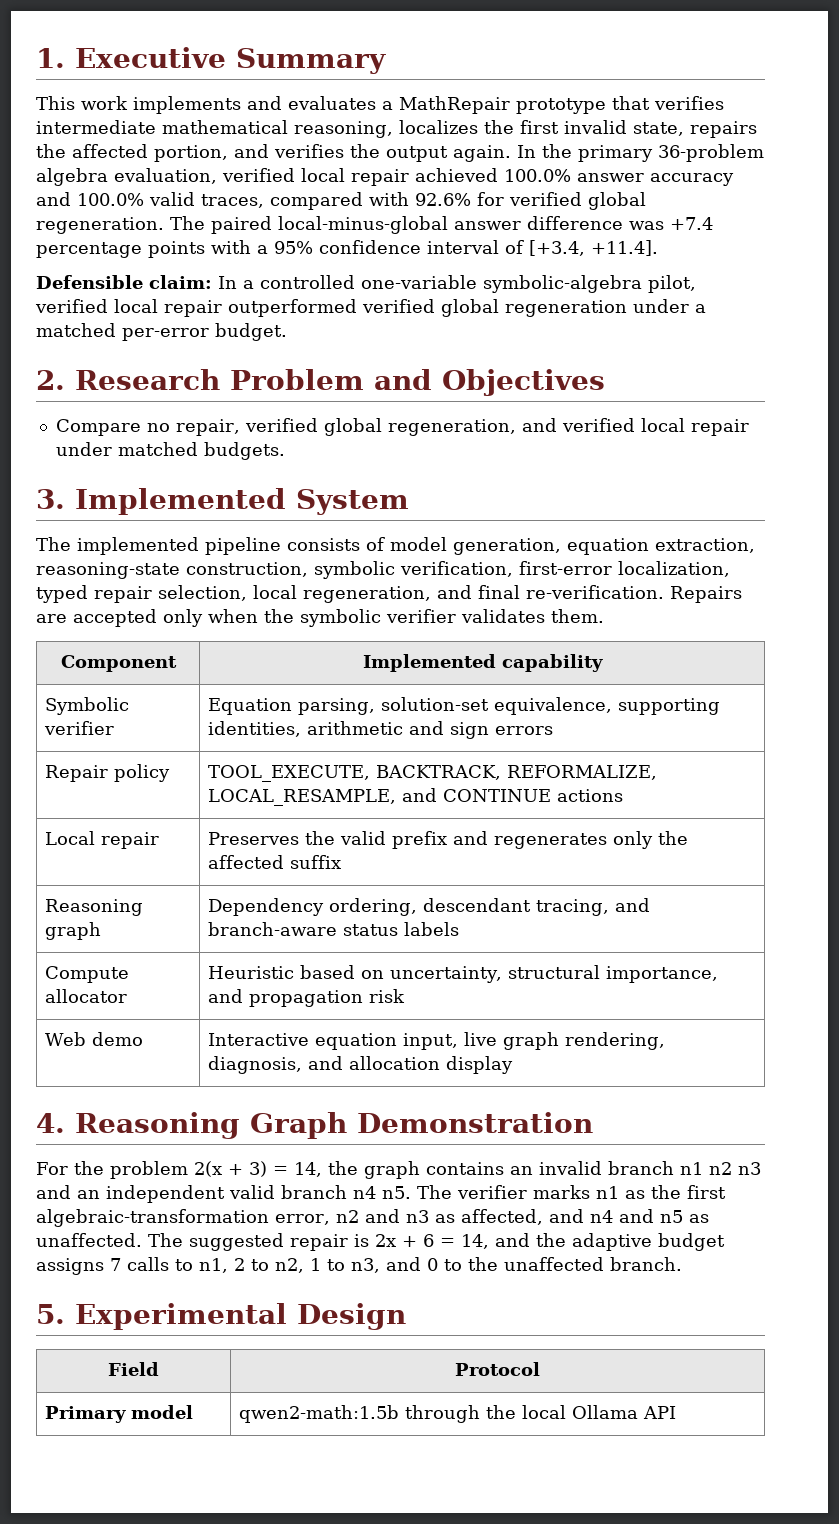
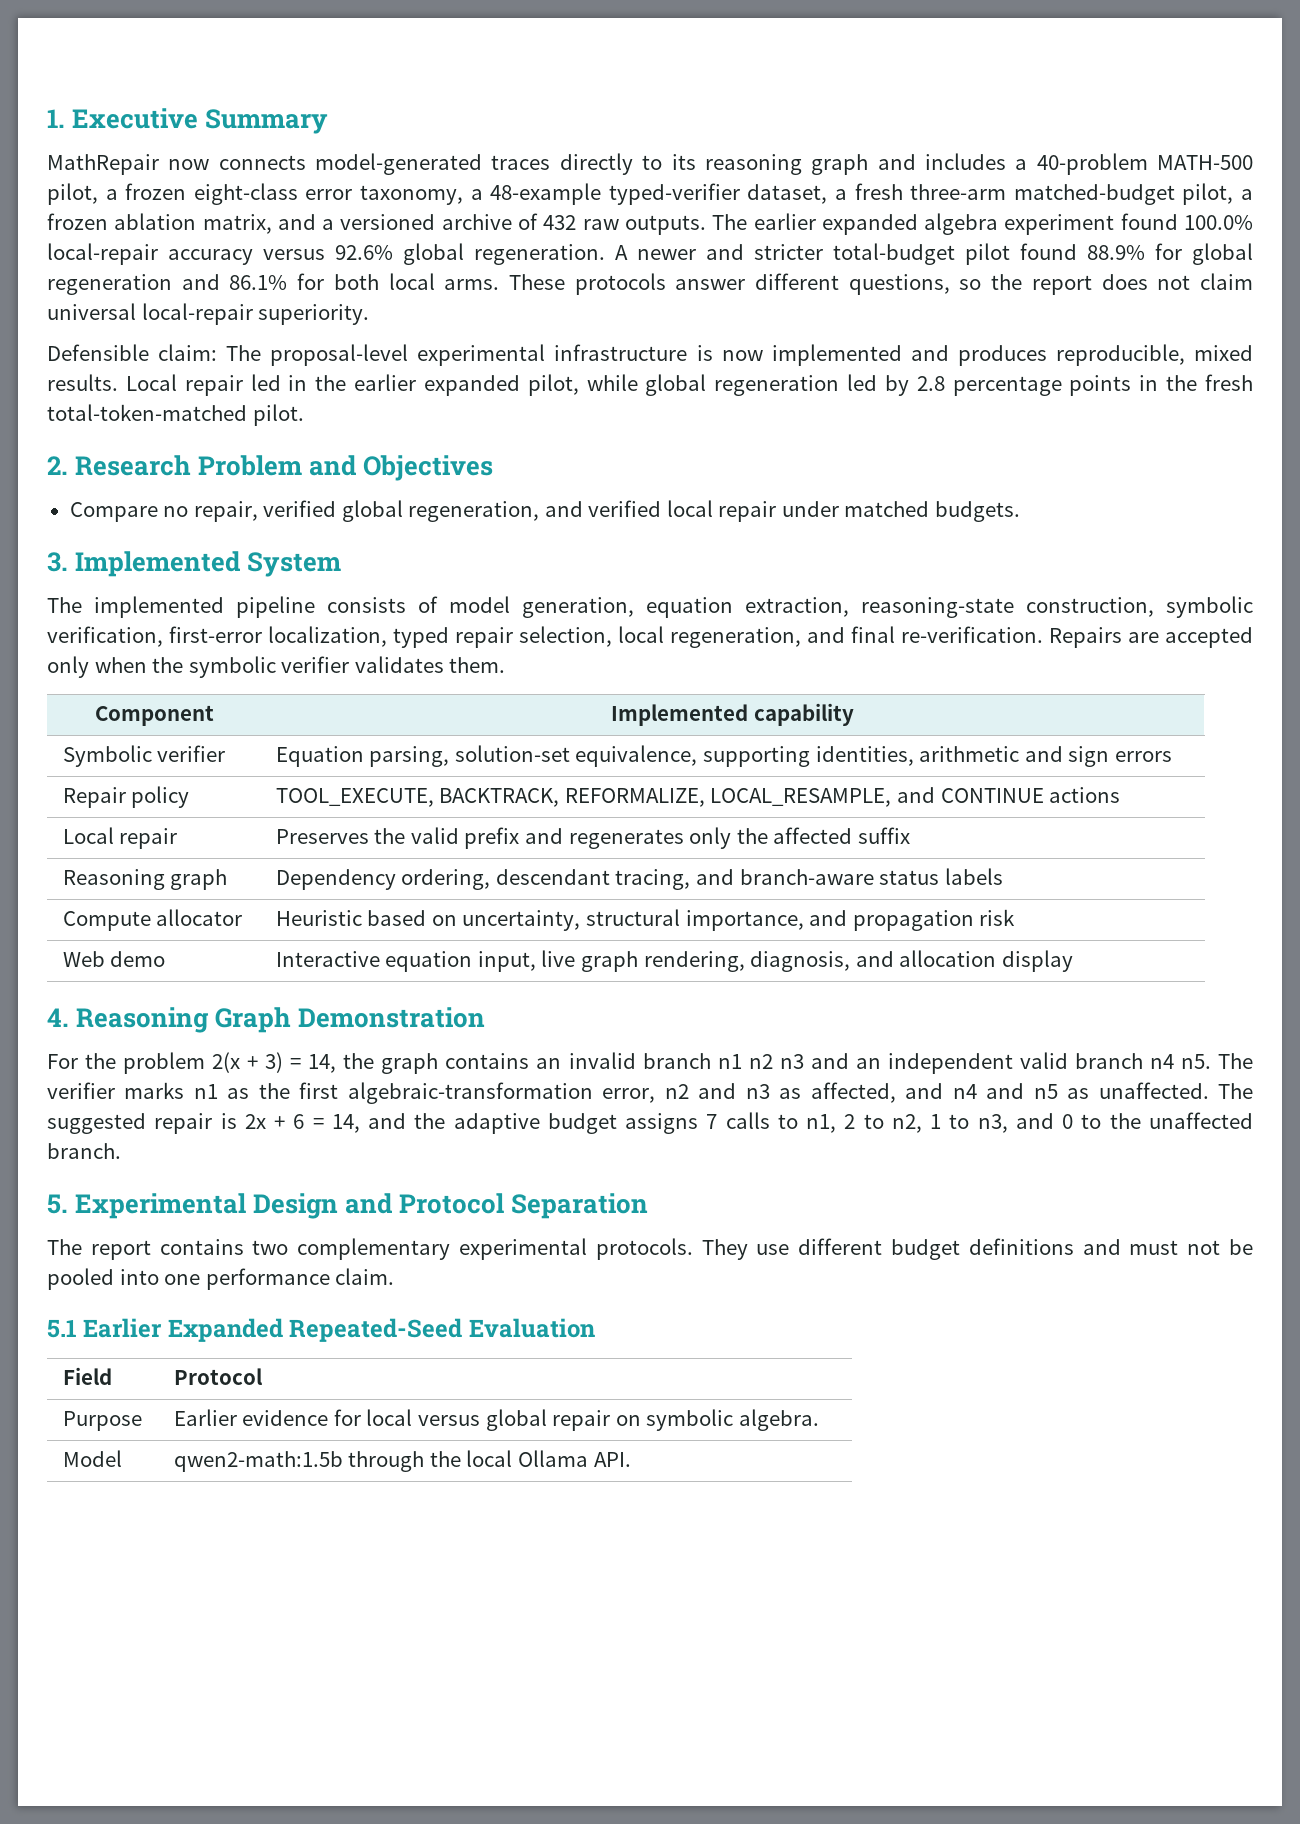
- This work implements and evaluates a MathRepair prototype that verifies intermediate mathematical reasoning, localizes the first invalid state, repairs the affected portion, and verifies the output again. In the primary 36-problem algebra evaluation, verified local repair achieved 100.0% answer accuracy and 100.0% valid traces, compared with 92.6% for verified global regeneration. The paired local-minus-global answer difference was +7.4 percentage points with a 95% confidence interval of [+3.4, +11.4].
- Defensible claim: In a controlled one-variable symbolic-algebra pilot, verified local repair outperformed verified global regeneration under a matched per-error budget.
+ MathRepair now connects model-generated traces directly to its reasoning graph and includes a 40-problem MATH-500 pilot, a frozen eight-class error taxonomy, a 48-example typed-verifier dataset, a fresh three-arm matched-budget pilot, a frozen ablation matrix, and a versioned archive of 432 raw outputs. The earlier expanded algebra experiment found 100.0% local-repair accuracy versus 92.6% global regeneration. A newer and stricter total-budget pilot found 88.9% for global regeneration and 86.1% for both local arms. These protocols answer different questions, so the report does not claim universal local-repair superiority.
+ Defensible claim: The proposal-level experimental infrastructure is now implemented and produces reproducible, mixed results. Local repair led in the earlier expanded pilot, while global regeneration led by 2.8 percentage points in the fresh total-token-matched pilot.
- 5. Experimental Design
+ 5. Experimental Design and Protocol Separation
+ The report contains two complementary experimental protocols. They use different budget definitions and must not be pooled into one performance claim.
+ 5.1 Earlier Expanded Repeated-Seed Evaluation
  Field | Protocol
- Primary model | qwen2-math:1.5b through the local Ollama API
+ Purpose | Earlier evidence for local versus global repair on symbolic algebra.
+ Model | qwen2-math:1.5b through the local Ollama API.

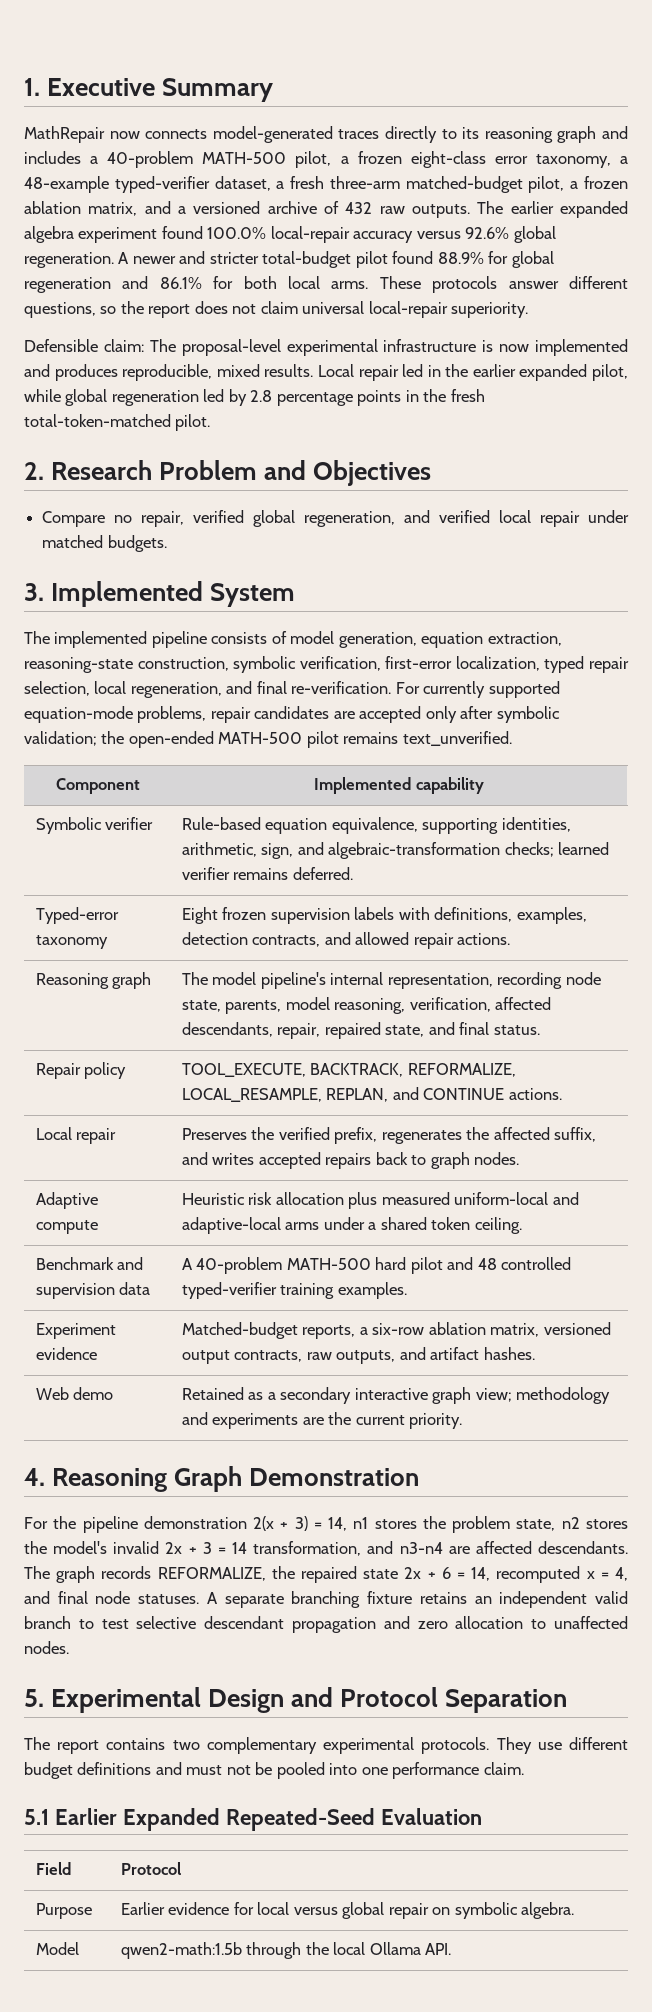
- Repairs are accepted only when the symbolic verifier validates them.
+ For currently supported equation-mode problems, repair candidates are accepted only after symbolic validation; the open-ended MATH-500 pilot remains text_unverified.
- Symbolic verifier | Equation parsing, solution-set equivalence, supporting identities, arithmetic and sign errors
+ Symbolic verifier | Rule-based equation equivalence, supporting identities, arithmetic, sign, and algebraic-transformation checks; learned verifier remains deferred.
+ Typed-error taxonomy | Eight frozen supervision labels with definitions, examples, detection contracts, and allowed repair actions.
+ Reasoning graph | The model pipeline's internal representation, recording node state, parents, model reasoning, verification, affected descendants, repair, repaired state, and final status.
- Repair policy | TOOL_EXECUTE, BACKTRACK, REFORMALIZE, LOCAL_RESAMPLE, and CONTINUE actions
+ Repair policy | TOOL_EXECUTE, BACKTRACK, REFORMALIZE, LOCAL_RESAMPLE, REPLAN, and CONTINUE actions.
- Local repair | Preserves the valid prefix and regenerates only the affected suffix
- Reasoning graph | Dependency ordering, descendant tracing, and branch-aware status labels
- Compute allocator | Heuristic based on uncertainty, structural importance, and propagation risk
- Web demo | Interactive equation input, live graph rendering, diagnosis, and allocation display
+ Local repair | Preserves the verified prefix, regenerates the affected suffix, and writes accepted repairs back to graph nodes.
+ Adaptive compute | Heuristic risk allocation plus measured uniform-local and adaptive-local arms under a shared token ceiling.
+ Benchmark and supervision data | A 40-problem MATH-500 hard pilot and 48 controlled typed-verifier training examples.
+ Experiment evidence | Matched-budget reports, a six-row ablation matrix, versioned output contracts, raw outputs, and artifact hashes.
+ Web demo | Retained as a secondary interactive graph view; methodology and experiments are the current priority.
- For the problem 2(x + 3) = 14, the graph contains an invalid branch n1 n2 n3 and an independent valid branch n4 n5. The verifier marks n1 as the first algebraic-transformation error, n2 and n3 as affected, and n4 and n5 as unaffected. The suggested repair is 2x + 6 = 14, and the adaptive budget assigns 7 calls to n1, 2 to n2, 1 to n3, and 0 to the unaffected branch.
+ For the pipeline demonstration 2(x + 3) = 14, n1 stores the problem state, n2 stores the model's invalid 2x + 3 = 14 transformation, and n3-n4 are affected descendants. The graph records REFORMALIZE, the repaired state 2x + 6 = 14, recomputed x = 4, and final node statuses. A separate branching fixture retains an independent valid branch to test selective descendant propagation and zero allocation to unaffected nodes.

